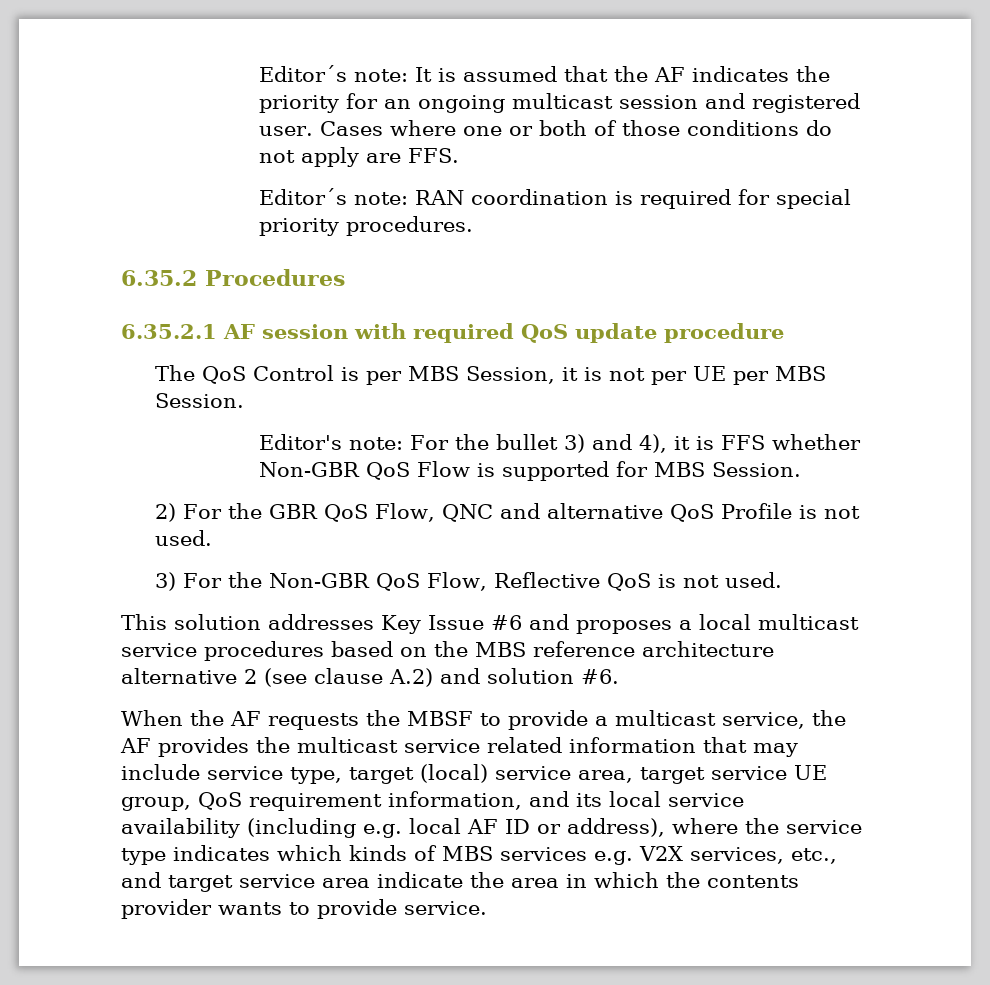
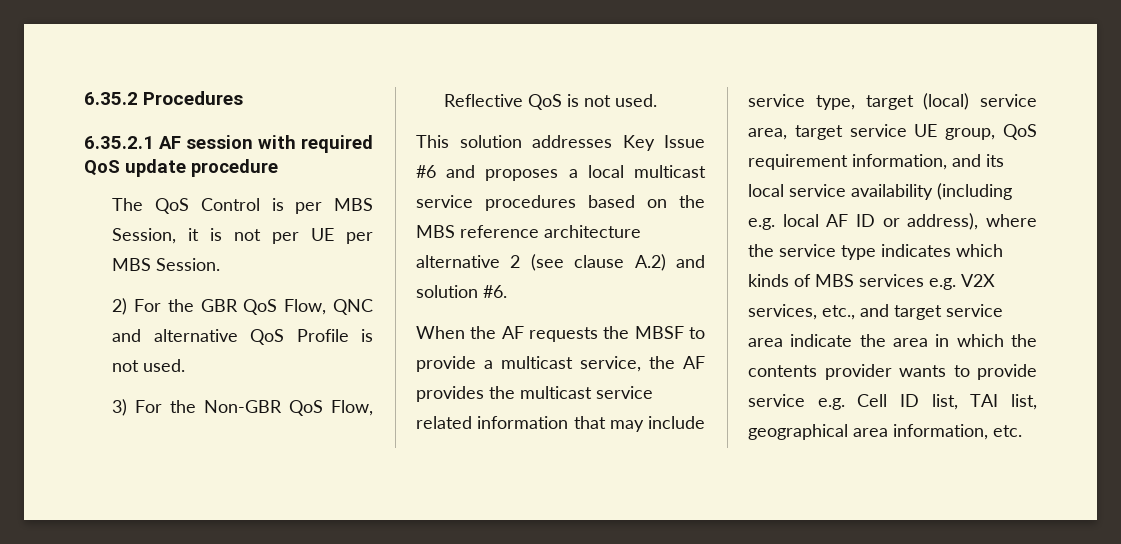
- Editor´s note: It is assumed that the AF indicates the priority for an ongoing multicast session and registered user. Cases where one or both of those conditions do not apply are FFS.
- Editor´s note: RAN coordination is required for special priority procedures.
- Editor's note: For the bullet 3) and 4), it is FFS whether Non-GBR QoS Flow is supported for MBS Session.
- When the AF requests the MBSF to provide a multicast service, the AF provides the multicast service related information that may include service type, target (local) service area, target service UE group, QoS requirement information, and its local service availability (including e.g. local AF ID or address), where the service type indicates which kinds of MBS services e.g. V2X services, etc., and target service area indicate the area in which the contents provider wants to provide service.
+ When the AF requests the MBSF to provide a multicast service, the AF provides the multicast service related information that may include service type, target (local) service area, target service UE group, QoS requirement information, and its local service availability (including e.g. local AF ID or address), where the service type indicates which kinds of MBS services e.g. V2X services, etc., and target service area indicate the area in which the contents provider wants to provide service e.g. Cell ID list, TAI list, geographical area information, etc.

